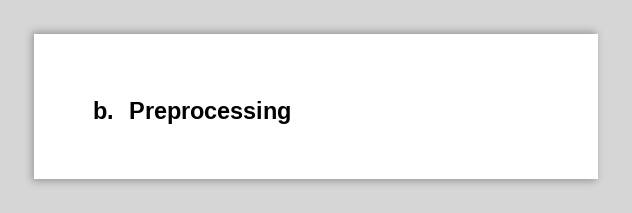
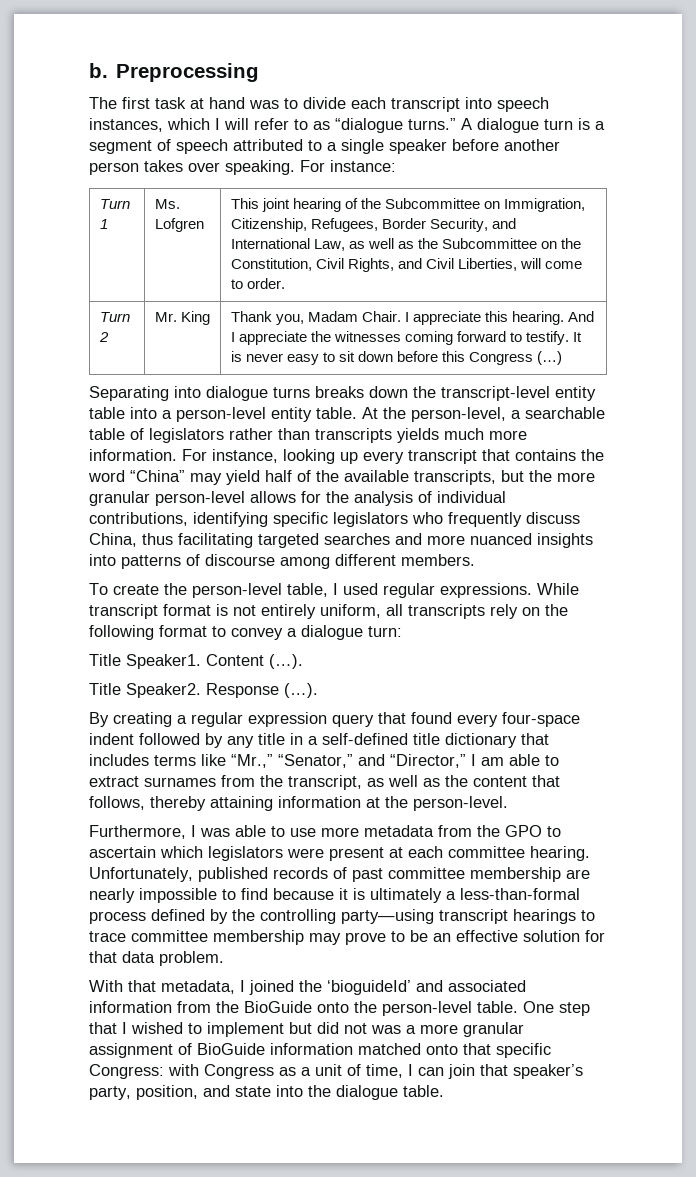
+ The first task at hand was to divide each transcript into speech instances, which I will refer to as “dialogue turns.” A dialogue turn is a segment of speech attributed to a single speaker before another person takes over speaking. For instance:
+ Turn 1 | Ms. Lofgren | This joint hearing of the Subcommittee on Immigration, Citizenship, Refugees, Border Security, and International Law, as well as the Subcommittee on the Constitution, Civil Rights, and Civil Liberties, will come to order.
+ Turn 2 | Mr. King | Thank you, Madam Chair. I appreciate this hearing. And I appreciate the witnesses coming forward to testify. It is never easy to sit down before this Congress (…)
+ Separating into dialogue turns breaks down the transcript-level entity table into a person-level entity table. At the person-level, a searchable table of legislators rather than transcripts yields much more information. For instance, looking up every transcript that contains the word “China” may yield half of the available transcripts, but the more granular person-level allows for the analysis of individual contributions, identifying specific legislators who frequently discuss China, thus facilitating targeted searches and more nuanced insights into patterns of discourse among different members.
+ To create the person-level table, I used regular expressions. While transcript format is not entirely uniform, all transcripts rely on the following format to convey a dialogue turn:
+ Title Speaker1. Content (…).
+ Title Speaker2. Response (…).
+ By creating a regular expression query that found every four-space indent followed by any title in a self-defined title dictionary that includes terms like “Mr.,” “Senator,” and “Director,” I am able to extract surnames from the transcript, as well as the content that follows, thereby attaining information at the person-level.
+ Furthermore, I was able to use more metadata from the GPO to ascertain which legislators were present at each committee hearing. Unfortunately, published records of past committee membership are nearly impossible to find because it is ultimately a less-than-formal process defined by the controlling party—using transcript hearings to trace committee membership may prove to be an effective solution for that data problem.
+ With that metadata, I joined the ‘bioguideId’ and associated information from the BioGuide onto the person-level table. One step that I wished to implement but did not was a more granular assignment of BioGuide information matched onto that specific Congress: with Congress as a unit of time, I can join that speaker’s party, position, and state into the dialogue table.

